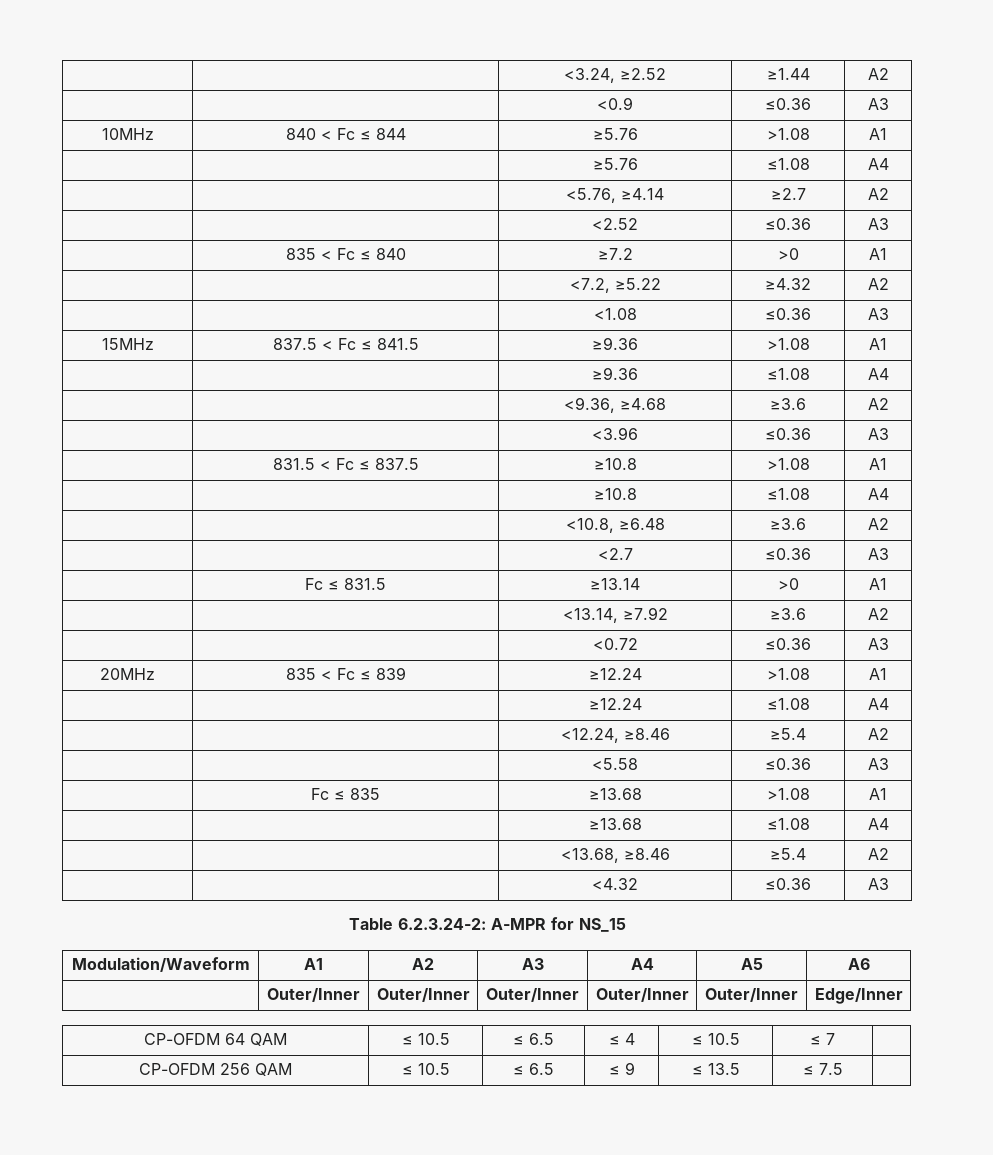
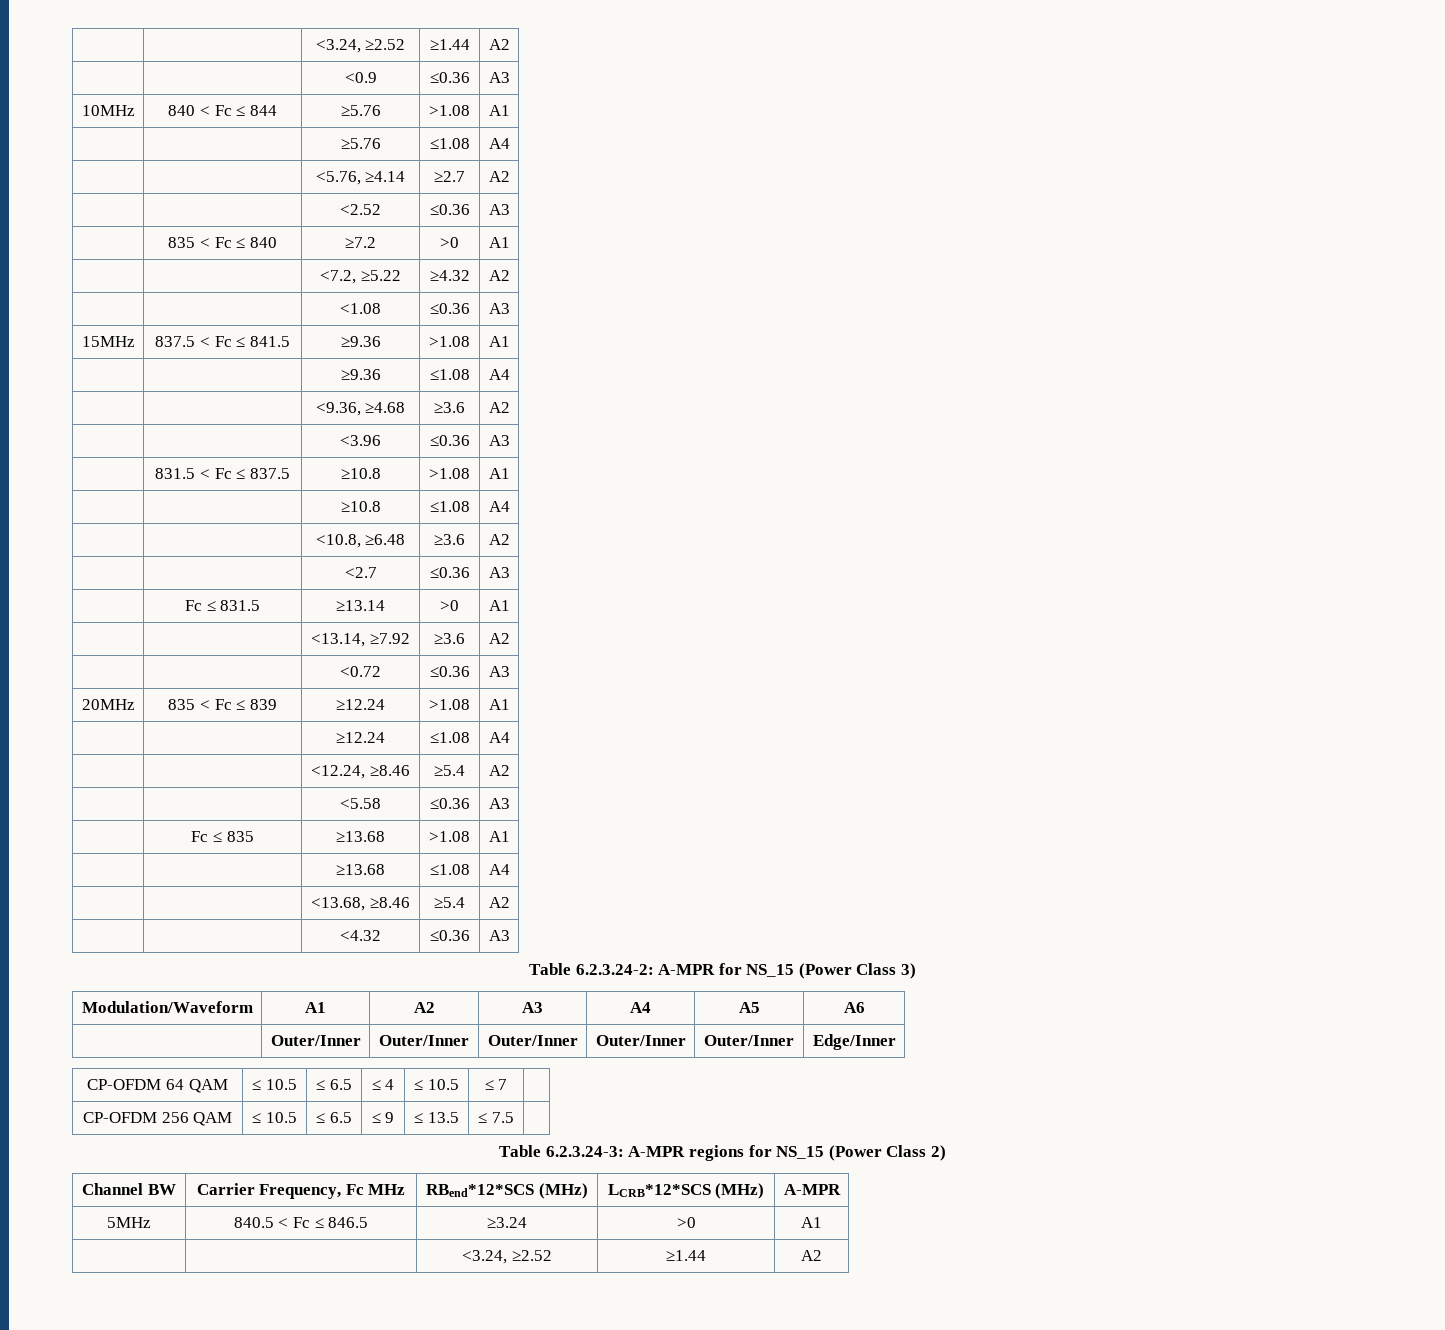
- Table 6.2.3.24-2: A-MPR for NS_15
+ Table 6.2.3.24-2: A-MPR for NS_15 (Power Class 3)
+ Table 6.2.3.24-3: A-MPR regions for NS_15 (Power Class 2)
+ Channel BW | Carrier Frequency, Fc MHz | RBend*12*SCS (MHz) | LCRB*12*SCS (MHz) | A-MPR
+ 5MHz | 840.5 < Fc ≤ 846.5 | ≥3.24 | >0 | A1
+ | | <3.24, ≥2.52 | ≥1.44 | A2

